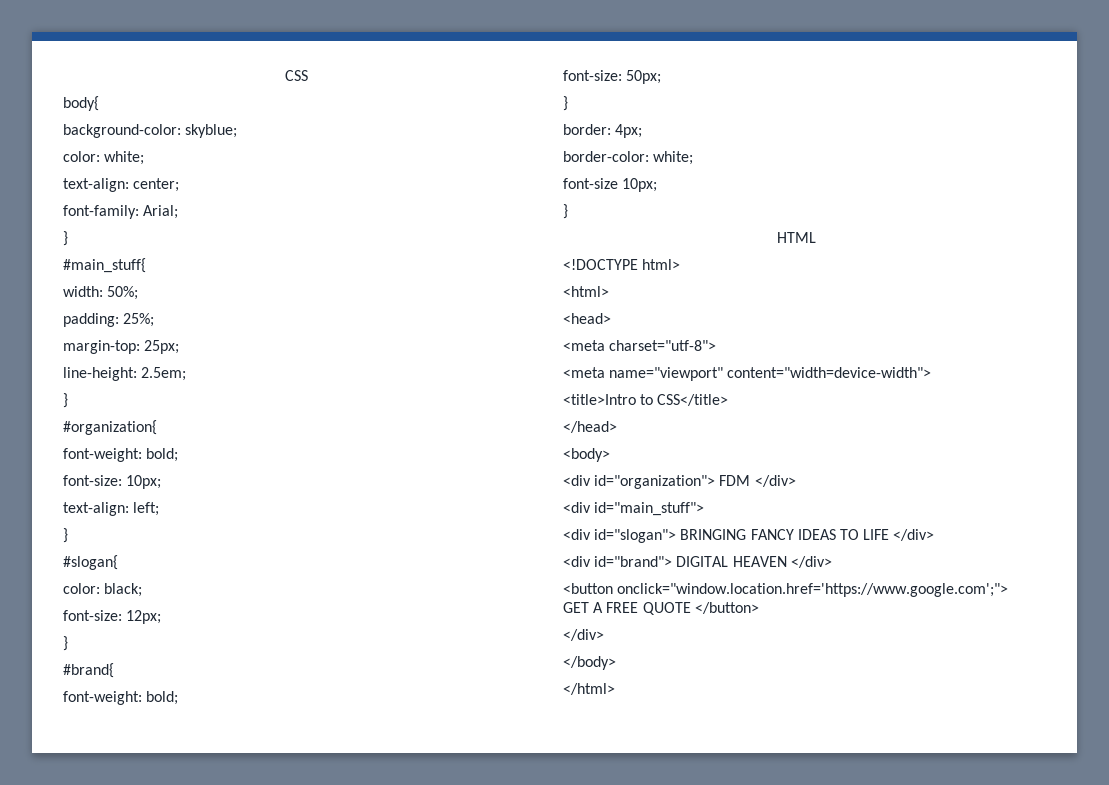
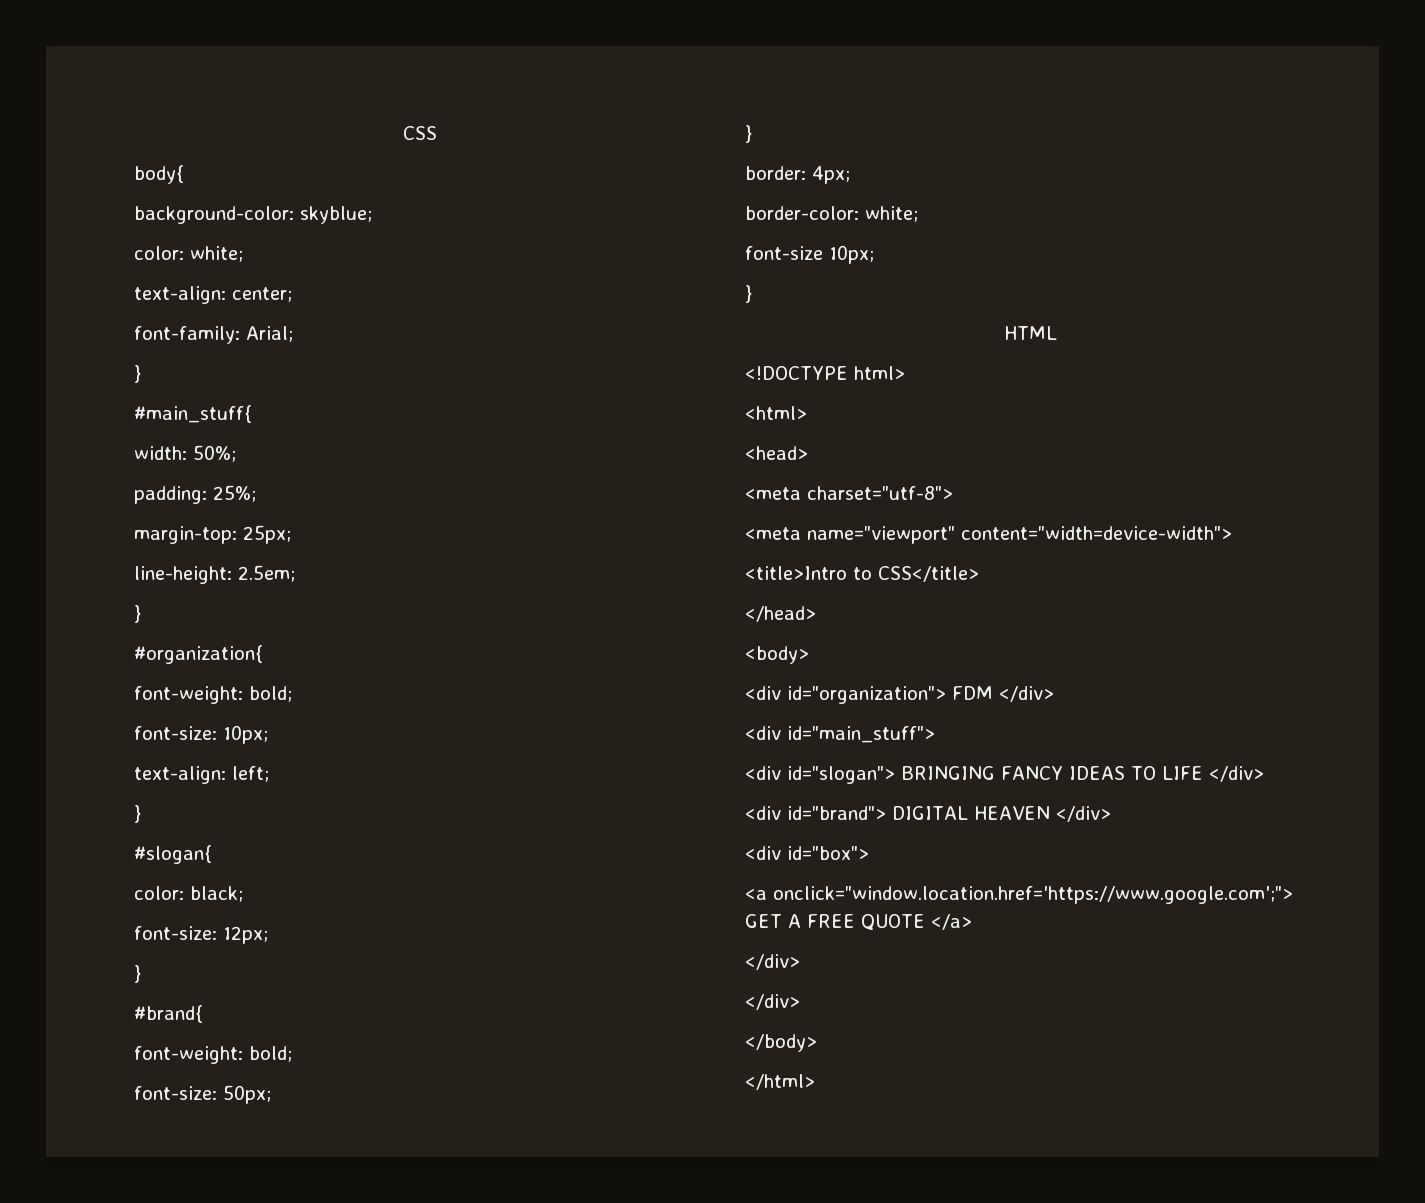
- <button onclick="window.location.href='https://www.google.com';"> GET A FREE QUOTE </button>
+ <div id="box">
+ <a onclick="window.location.href='https://www.google.com';"> GET A FREE QUOTE </a>
+ </div>

